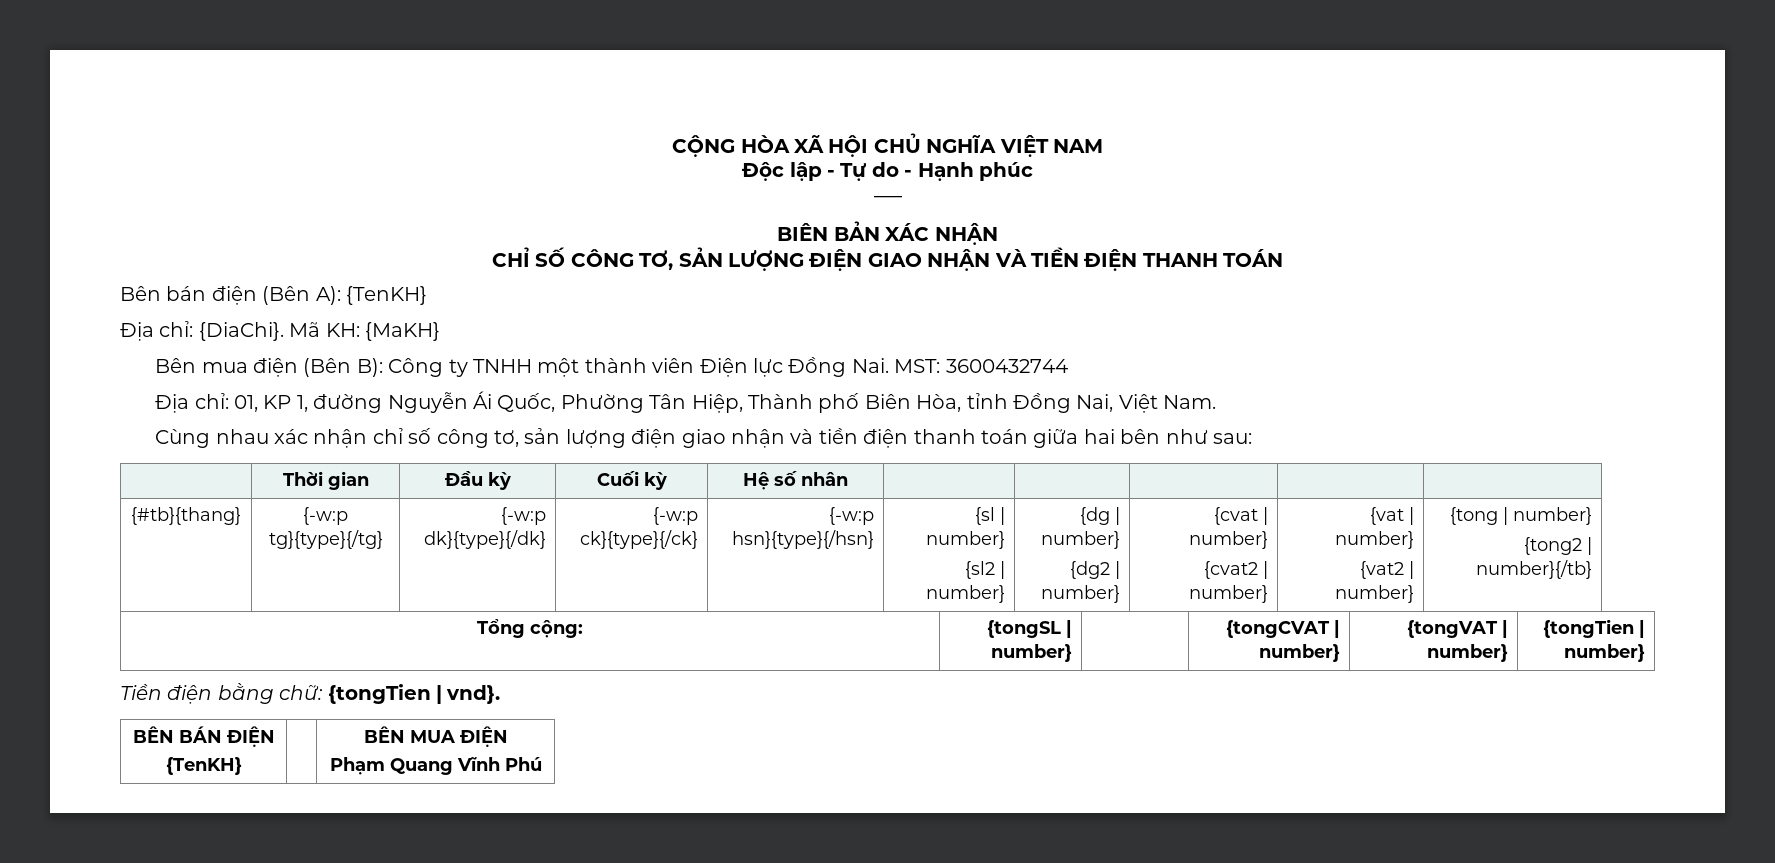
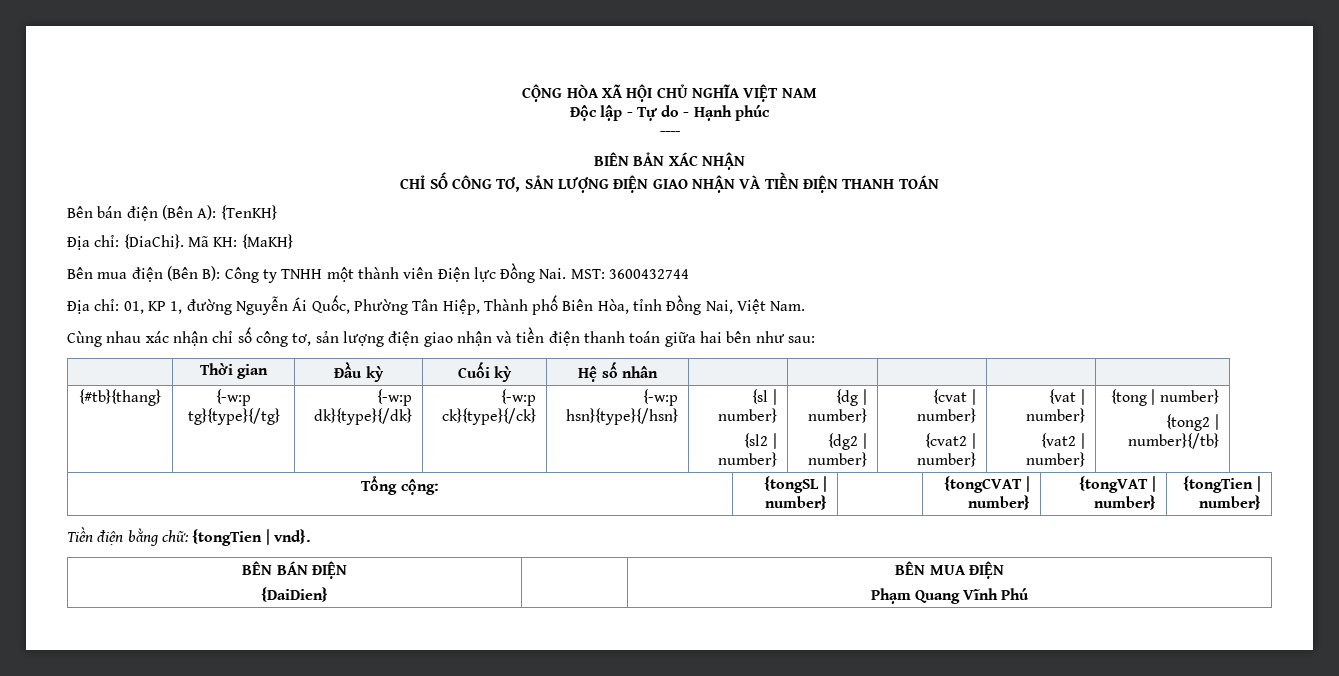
  BÊN BÁN ĐIỆN
- {TenKH} | | BÊN MUA ĐIỆN
+ {DaiDien} | | BÊN MUA ĐIỆN

